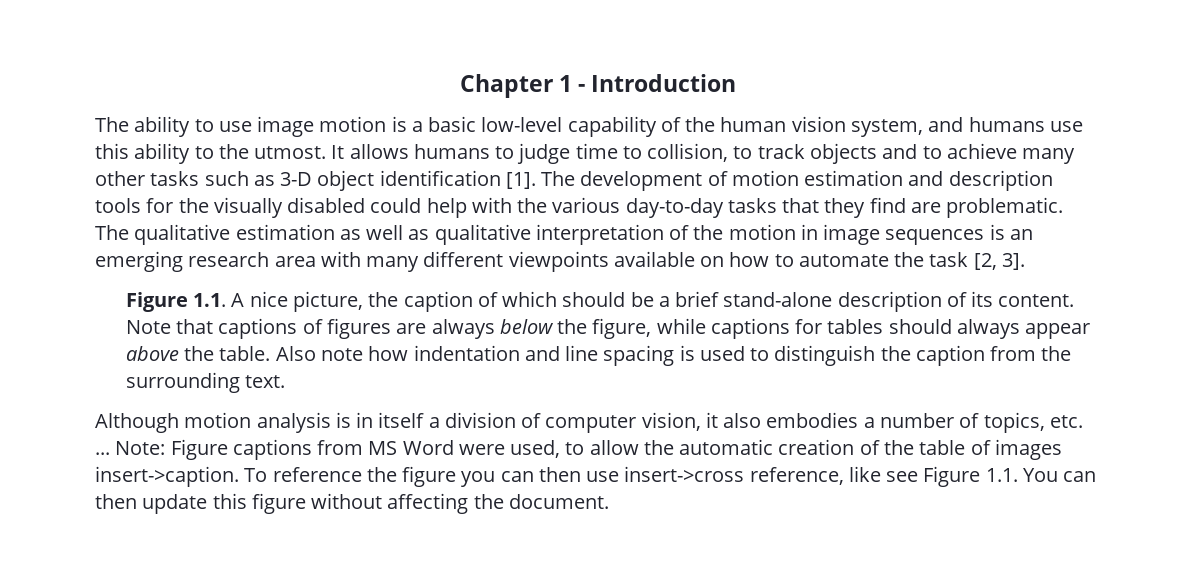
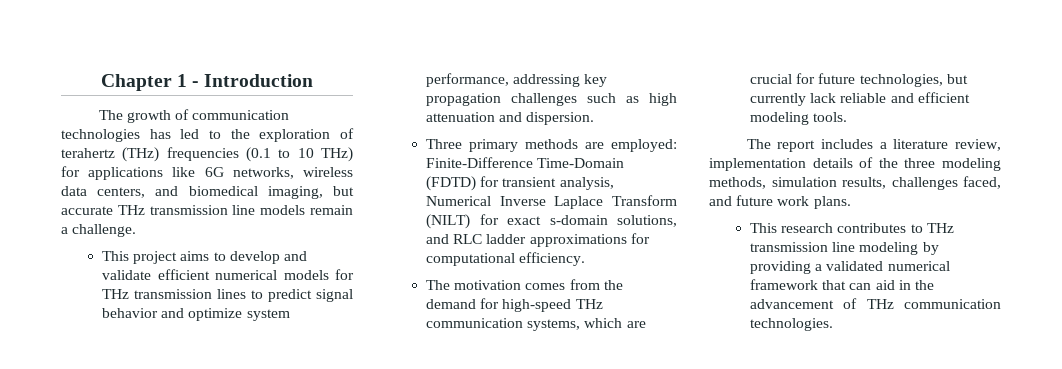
- The ability to use image motion is a basic low-level capability of the human vision system, and humans use this ability to the utmost. It allows humans to judge time to collision, to track objects and to achieve many other tasks such as 3-D object identification [1]. The development of motion estimation and description tools for the visually disabled could help with the various day-to-day tasks that they find are problematic. The qualitative estimation as well as qualitative interpretation of the motion in image sequences is an emerging research area with many different viewpoints available on how to automate the task [2, 3].
- Figure 1.1. A nice picture, the caption of which should be a brief stand-alone description of its content. Note that captions of figures are always below the figure, while captions for tables should always appear above the table. Also note how indentation and line spacing is used to distinguish the caption from the surrounding text.
- Although motion analysis is in itself a division of computer vision, it also embodies a number of topics, etc. ... Note: Figure captions from MS Word were used, to allow the automatic creation of the table of images insert->caption. To reference the figure you can then use insert->cross reference, like see Figure 1.1. You can then update this figure without affecting the document.
+ The growth of communication technologies has led to the exploration of terahertz (THz) frequencies (0.1 to 10 THz) for applications like 6G networks, wireless data centers, and biomedical imaging, but accurate THz transmission line models remain a challenge.
+ This project aims to develop and validate efficient numerical models for THz transmission lines to predict signal behavior and optimize system performance, addressing key propagation challenges such as high attenuation and dispersion.
+ Three primary methods are employed: Finite-Difference Time-Domain (FDTD) for transient analysis, Numerical Inverse Laplace Transform (NILT) for exact s-domain solutions, and RLC ladder approximations for computational efficiency.
+ The motivation comes from the demand for high-speed THz communication systems, which are crucial for future technologies, but currently lack reliable and efficient modeling tools.
+ The report includes a literature review, implementation details of the three modeling methods, simulation results, challenges faced, and future work plans.
+ This research contributes to THz transmission line modeling by providing a validated numerical framework that can aid in the advancement of THz communication technologies.

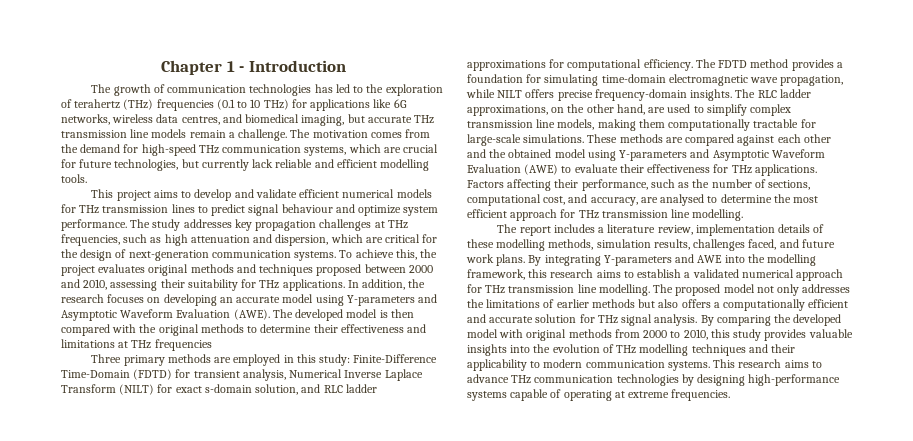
- The growth of communication technologies has led to the exploration of terahertz (THz) frequencies (0.1 to 10 THz) for applications like 6G networks, wireless data centers, and biomedical imaging, but accurate THz transmission line models remain a challenge.
- This project aims to develop and validate efficient numerical models for THz transmission lines to predict signal behavior and optimize system performance, addressing key propagation challenges such as high attenuation and dispersion.
- Three primary methods are employed: Finite-Difference Time-Domain (FDTD) for transient analysis, Numerical Inverse Laplace Transform (NILT) for exact s-domain solutions, and RLC ladder approximations for computational efficiency.
- The motivation comes from the demand for high-speed THz communication systems, which are crucial for future technologies, but currently lack reliable and efficient modeling tools.
+ The growth of communication technologies has led to the exploration of terahertz (THz) frequencies (0.1 to 10 THz) for applications like 6G networks, wireless data centres, and biomedical imaging, but accurate THz transmission line models remain a challenge. The motivation comes from the demand for high-speed THz communication systems, which are crucial for future technologies, but currently lack reliable and efficient modelling tools.
+ This project aims to develop and validate efficient numerical models for THz transmission lines to predict signal behaviour and optimize system performance. The study addresses key propagation challenges at THz frequencies, such as high attenuation and dispersion, which are critical for the design of next-generation communication systems. To achieve this, the project evaluates original methods and techniques proposed between 2000 and 2010, assessing their suitability for THz applications. In addition, the research focuses on developing an accurate model using Y-parameters and Asymptotic Waveform Evaluation (AWE). The developed model is then compared with the original methods to determine their effectiveness and limitations at THz frequencies
+ Three primary methods are employed in this study: Finite-Difference Time-Domain (FDTD) for transient analysis, Numerical Inverse Laplace Transform (NILT) for exact s-domain solution, and RLC ladder approximations for computational efficiency. The FDTD method provides a foundation for simulating time-domain electromagnetic wave propagation, while NILT offers precise frequency-domain insights. The RLC ladder approximations, on the other hand, are used to simplify complex transmission line models, making them computationally tractable for large-scale simulations. These methods are compared against each other and the obtained model using Y-parameters and Asymptotic Waveform Evaluation (AWE) to evaluate their effectiveness for THz applications. Factors affecting their performance, such as the number of sections, computational cost, and accuracy, are analysed to determine the most efficient approach for THz transmission line modelling.
- The report includes a literature review, implementation details of the three modeling methods, simulation results, challenges faced, and future work plans.
- This research contributes to THz transmission line modeling by providing a validated numerical framework that can aid in the advancement of THz communication technologies.
+ The report includes a literature review, implementation details of these modelling methods, simulation results, challenges faced, and future work plans. By integrating Y-parameters and AWE into the modelling framework, this research aims to establish a validated numerical approach for THz transmission line modelling. The proposed model not only addresses the limitations of earlier methods but also offers a computationally efficient and accurate solution for THz signal analysis. By comparing the developed model with original methods from 2000 to 2010, this study provides valuable insights into the evolution of THz modelling techniques and their applicability to modern communication systems. This research aims to advance THz communication technologies by designing high-performance systems capable of operating at extreme frequencies.

